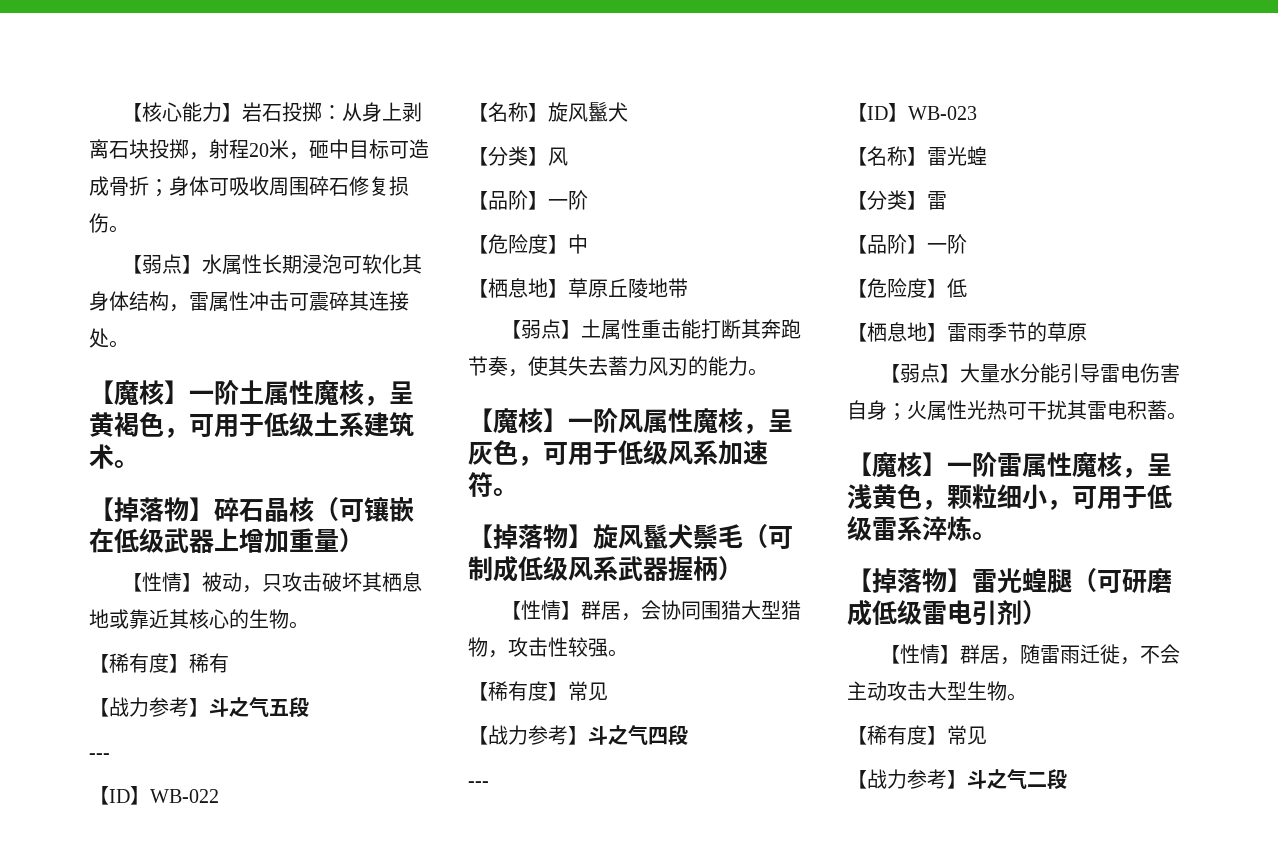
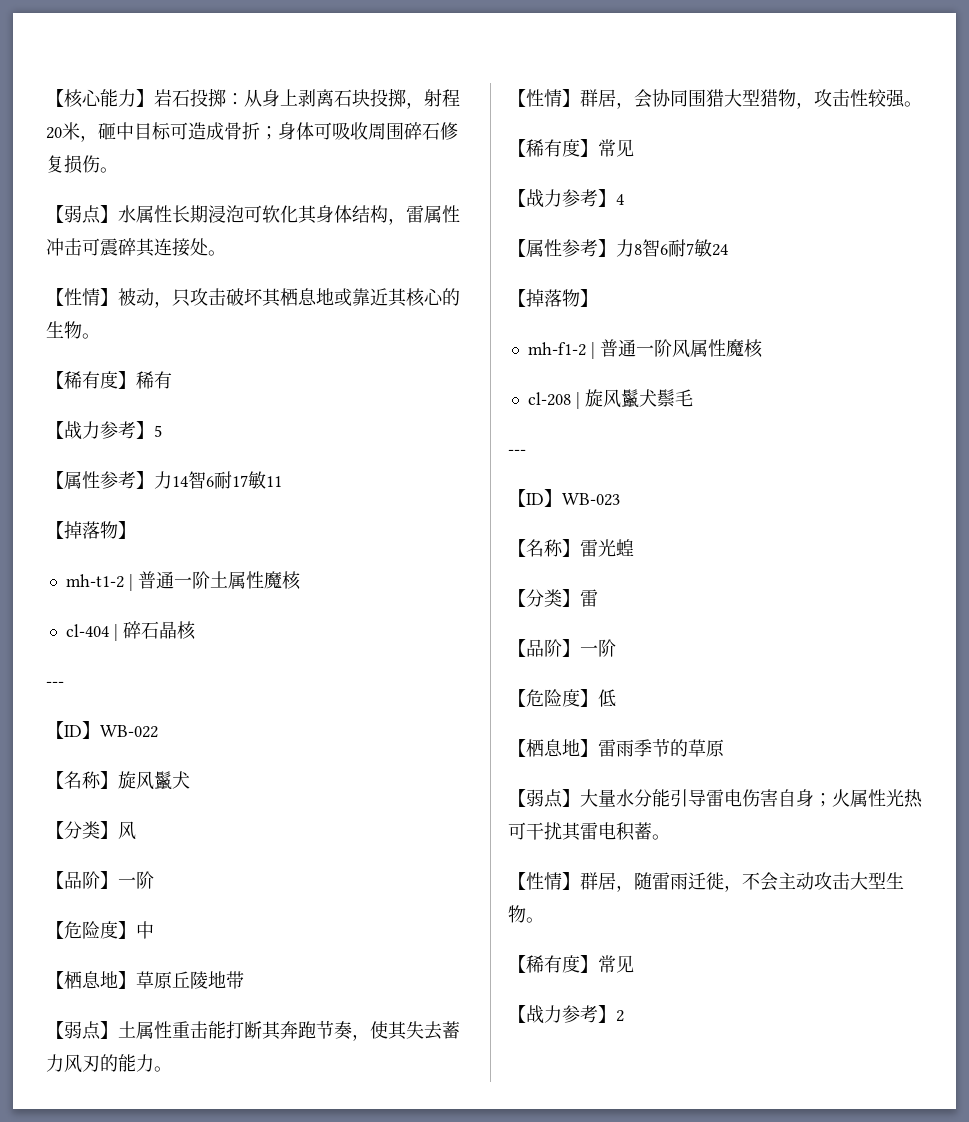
- 【魔核】一阶土属性魔核，呈黄褐色，可用于低级土系建筑术。
- 【掉落物】碎石晶核（可镶嵌在低级武器上增加重量）
- 【战力参考】斗之气五段
+ 【战力参考】5
+ 【属性参考】力14智6耐17敏11
+ 【掉落物】
+ mh-t1-2 | 普通一阶土属性魔核
+ cl-404 | 碎石晶核
- 【魔核】一阶风属性魔核，呈灰色，可用于低级风系加速符。
- 【掉落物】旋风鬣犬鬃毛（可制成低级风系武器握柄）
- 【战力参考】斗之气四段
+ 【战力参考】4
+ 【属性参考】力8智6耐7敏24
+ 【掉落物】
+ mh-f1-2 | 普通一阶风属性魔核
+ cl-208 | 旋风鬣犬鬃毛
- 【魔核】一阶雷属性魔核，呈浅黄色，颗粒细小，可用于低级雷系淬炼。
- 【掉落物】雷光蝗腿（可研磨成低级雷电引剂）
- 【战力参考】斗之气二段
+ 【战力参考】2

